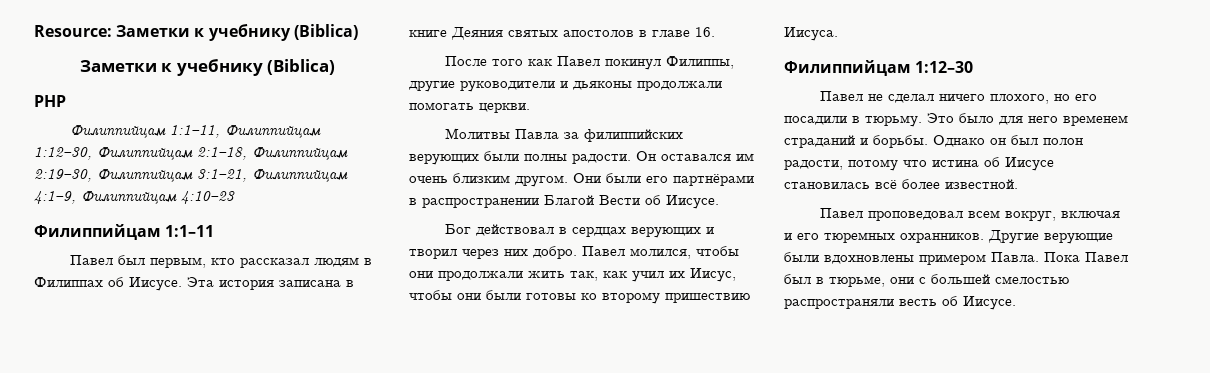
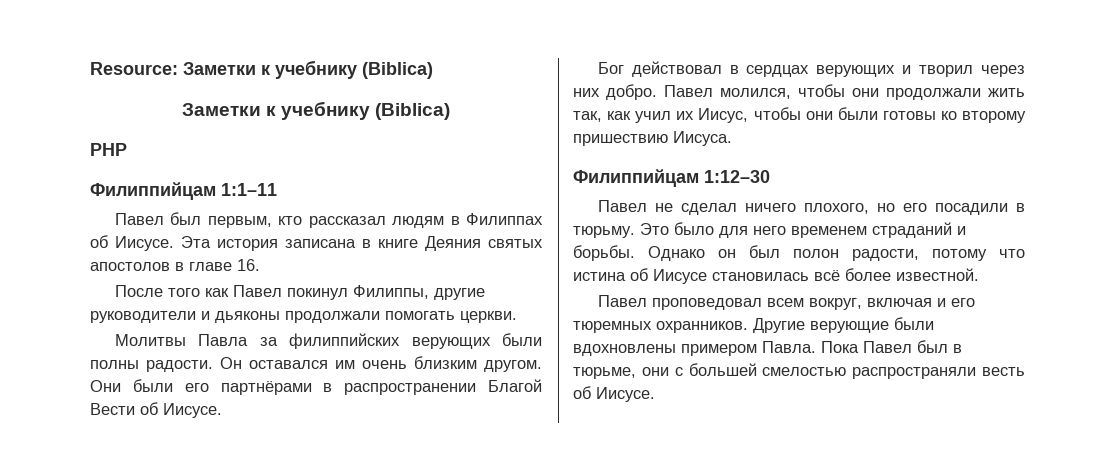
- Филиппийцам 1:1–11, Филиппийцам 1:12–30, Филиппийцам 2:1–18, Филиппийцам 2:19–30, Филиппийцам 3:1–21, Филиппийцам 4:1–9, Филиппийцам 4:10–23

